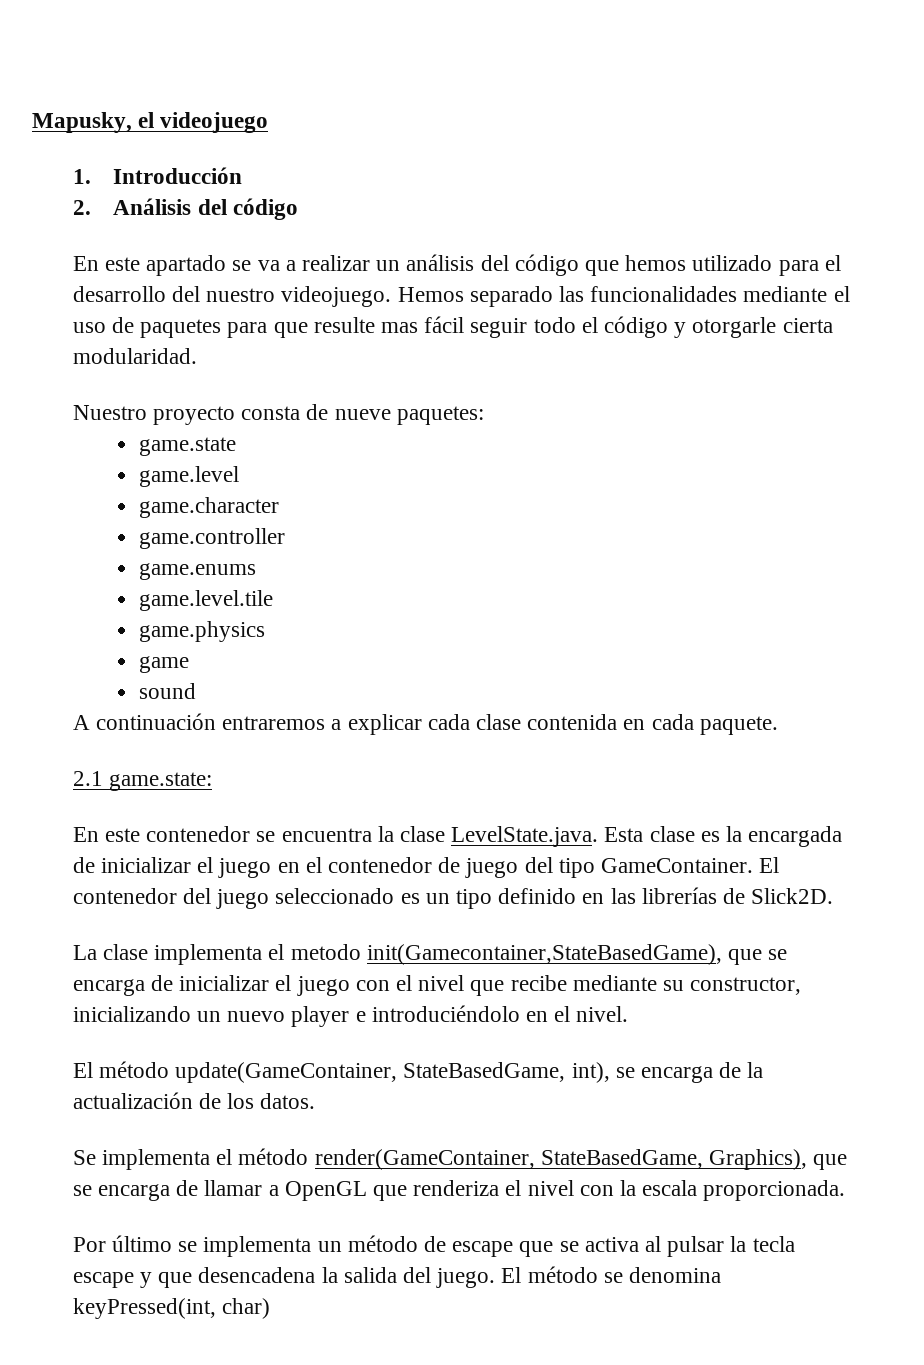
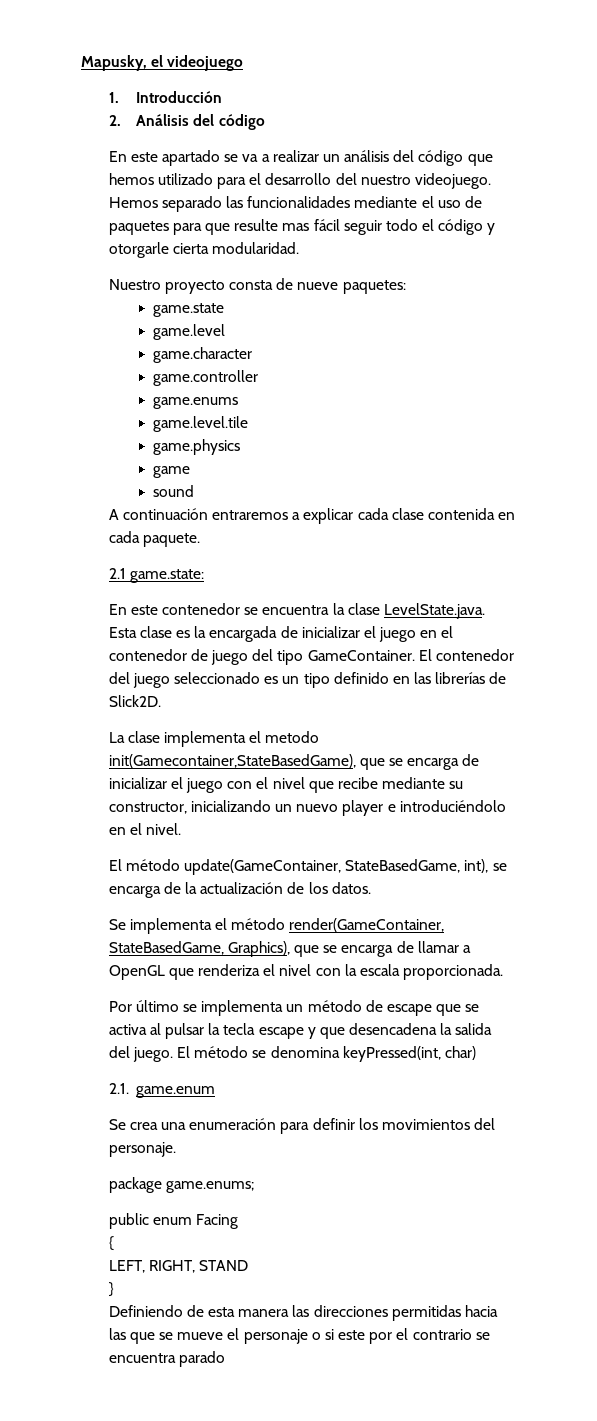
+ 2.1. game.enum
+ Se crea una enumeración para definir los movimientos del personaje.
+ package game.enums;
+ public enum Facing
+ {
+ LEFT, RIGHT, STAND
+ }
+ Definiendo de esta manera las direcciones permitidas hacia las que se mueve el personaje o si este por el contrario se encuentra parado

